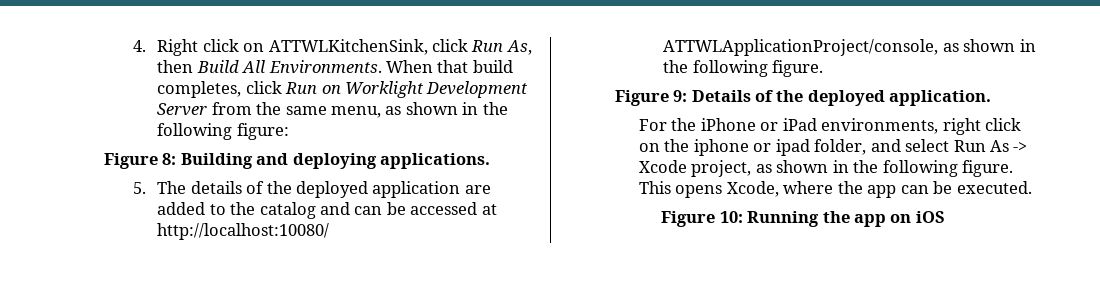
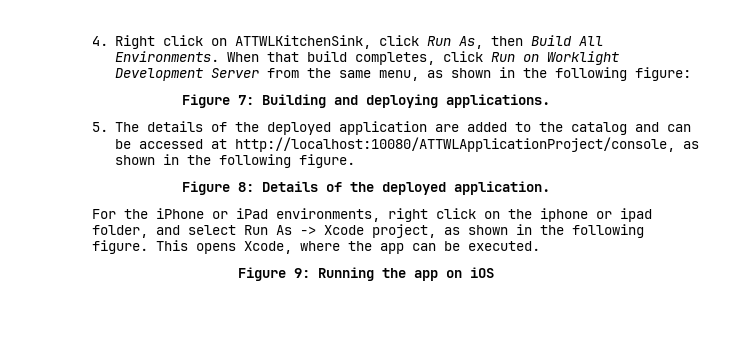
- Figure 8: Building and deploying applications.
+ Figure 7: Building and deploying applications.
- Figure 9: Details of the deployed application.
+ Figure 8: Details of the deployed application.
- Figure 10: Running the app on iOS
+ Figure 9: Running the app on iOS

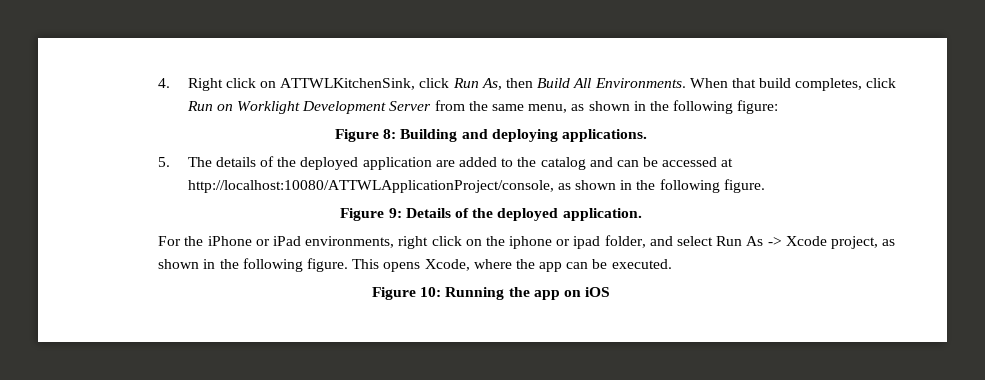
- Figure 7: Building and deploying applications.
+ Figure 8: Building and deploying applications.
- Figure 8: Details of the deployed application.
+ Figure 9: Details of the deployed application.
- Figure 9: Running the app on iOS
+ Figure 10: Running the app on iOS

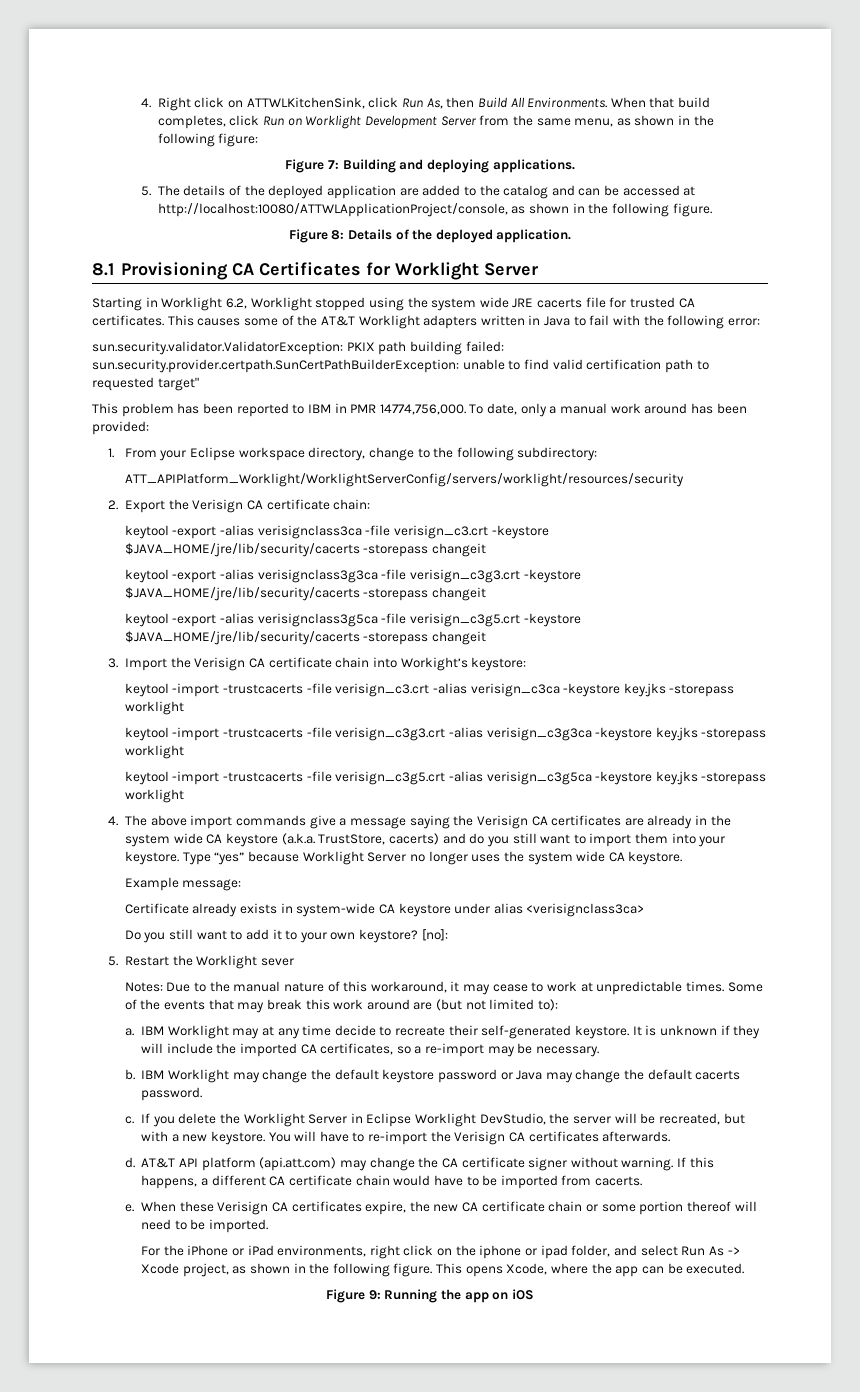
- Figure 8: Building and deploying applications.
+ Figure 7: Building and deploying applications.
- Figure 9: Details of the deployed application.
+ Figure 8: Details of the deployed application.
+ 8.1 Provisioning CA Certificates for Worklight Server
+ Starting in Worklight 6.2, Worklight stopped using the system wide JRE cacerts file for trusted CA certificates. This causes some of the AT&T Worklight adapters written in Java to fail with the following error:
+ sun.security.validator.ValidatorException: PKIX path building failed: sun.security.provider.certpath.SunCertPathBuilderException: unable to find valid certification path to requested target"
+ This problem has been reported to IBM in PMR 14774,756,000. To date, only a manual work around has been provided:
+ 1. From your Eclipse workspace directory, change to the following subdirectory:
+ ATT_APIPlatform_Worklight/WorklightServerConfig/servers/worklight/resources/security
+ 2. Export the Verisign CA certificate chain:
+ keytool -export -alias verisignclass3ca -file verisign_c3.crt -keystore $JAVA_HOME/jre/lib/security/cacerts -storepass changeit
+ keytool -export -alias verisignclass3g3ca -file verisign_c3g3.crt -keystore $JAVA_HOME/jre/lib/security/cacerts -storepass changeit
+ keytool -export -alias verisignclass3g5ca -file verisign_c3g5.crt -keystore $JAVA_HOME/jre/lib/security/cacerts -storepass changeit
+ 3. Import the Verisign CA certificate chain into Workight’s keystore:
+ keytool -import -trustcacerts -file verisign_c3.crt -alias verisign_c3ca -keystore key.jks -storepass worklight
+ keytool -import -trustcacerts -file verisign_c3g3.crt -alias verisign_c3g3ca -keystore key.jks -storepass worklight
+ keytool -import -trustcacerts -file verisign_c3g5.crt -alias verisign_c3g5ca -keystore key.jks -storepass worklight
+ 4. The above import commands give a message saying the Verisign CA certificates are already in the system wide CA keystore (a.k.a. TrustStore, cacerts) and do you still want to import them into your keystore. Type “yes” because Worklight Server no longer uses the system wide CA keystore.
+ Example message:
+ Certificate already exists in system-wide CA keystore under alias <verisignclass3ca>
+ Do you still want to add it to your own keystore? [no]:
+ 5. Restart the Worklight sever
+ Notes: Due to the manual nature of this workaround, it may cease to work at unpredictable times. Some of the events that may break this work around are (but not limited to):
+ a. IBM Worklight may at any time decide to recreate their self-generated keystore. It is unknown if they will include the imported CA certificates, so a re-import may be necessary.
+ b. IBM Worklight may change the default keystore password or Java may change the default cacerts password.
+ c. If you delete the Worklight Server in Eclipse Worklight DevStudio, the server will be recreated, but with a new keystore. You will have to re-import the Verisign CA certificates afterwards.
+ d. AT&T API platform (api.att.com) may change the CA certificate signer without warning. If this happens, a different CA certificate chain would have to be imported from cacerts.
+ e. When these Verisign CA certificates expire, the new CA certificate chain or some portion thereof will need to be imported.
- Figure 10: Running the app on iOS
+ Figure 9: Running the app on iOS

